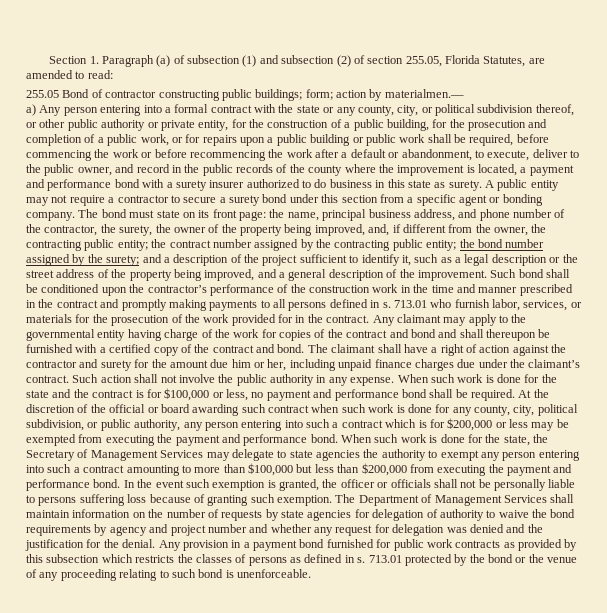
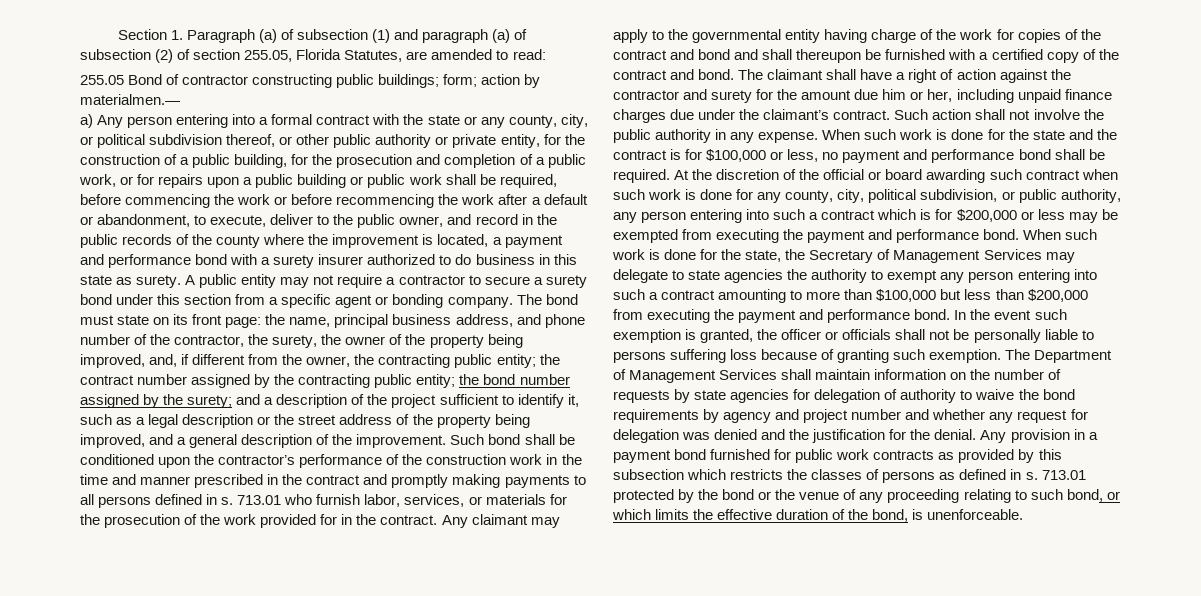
- Section 1. Paragraph (a) of subsection (1) and subsection (2) of section 255.05, Florida Statutes, are amended to read:
+ Section 1. Paragraph (a) of subsection (1) and paragraph (a) of subsection (2) of section 255.05, Florida Statutes, are amended to read:
- 713.01 protected by the bond or the venue of any proceeding relating to such bond is unenforceable.
+ 713.01 protected by the bond or the venue of any proceeding relating to such bond, or which limits the effective duration of the bond, is unenforceable.

